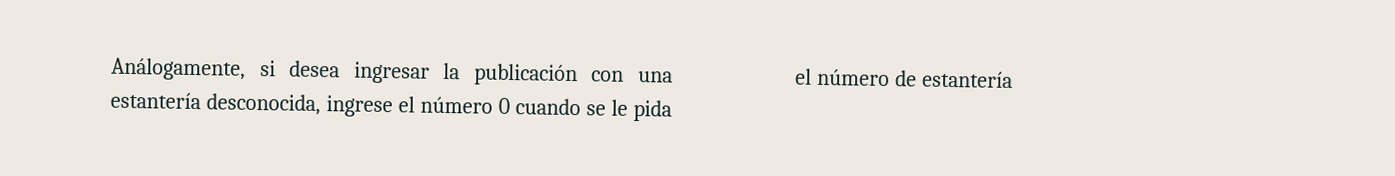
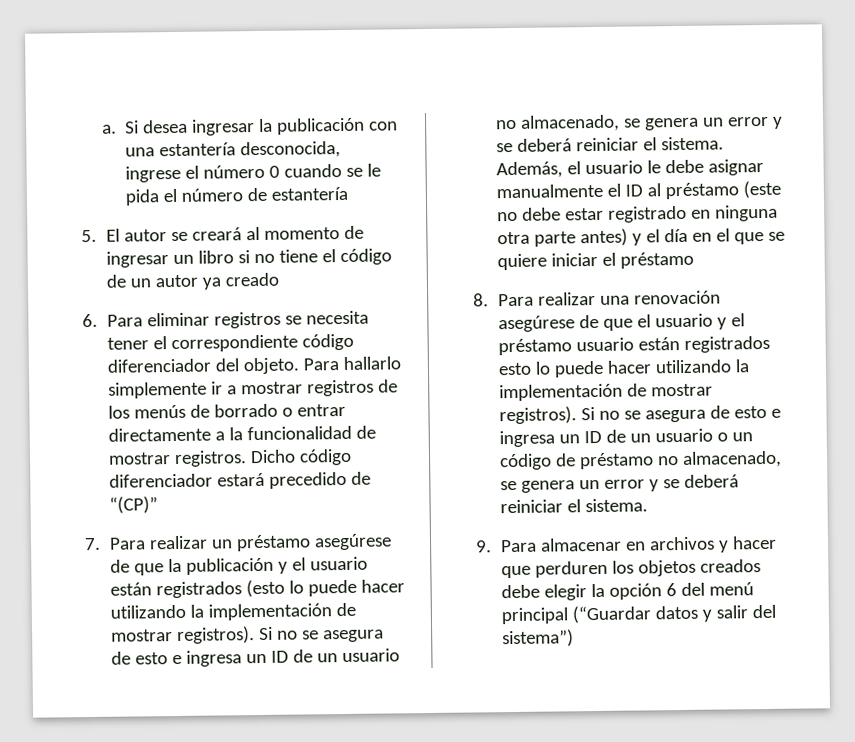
- Análogamente, si desea ingresar la publicación con una estantería desconocida, ingrese el número 0 cuando se le pida el número de estantería
+ a. Si desea ingresar la publicación con una estantería desconocida, ingrese el número 0 cuando se le pida el número de estantería
+ 5. El autor se creará al momento de ingresar un libro si no tiene el código de un autor ya creado
+ 6. Para eliminar registros se necesita tener el correspondiente código diferenciador del objeto. Para hallarlo simplemente ir a mostrar registros de los menús de borrado o entrar directamente a la funcionalidad de mostrar registros. Dicho código diferenciador estará precedido de “(CP)”
+ 7. Para realizar un préstamo asegúrese de que la publicación y el usuario están registrados (esto lo puede hacer utilizando la implementación de mostrar registros). Si no se asegura de esto e ingresa un ID de un usuario no almacenado, se genera un error y se deberá reiniciar el sistema. Además, el usuario le debe asignar manualmente el ID al préstamo (este no debe estar registrado en ninguna otra parte antes) y el día en el que se quiere iniciar el préstamo
+ 8. Para realizar una renovación asegúrese de que el usuario y el préstamo usuario están registrados esto lo puede hacer utilizando la implementación de mostrar registros). Si no se asegura de esto e ingresa un ID de un usuario o un código de préstamo no almacenado, se genera un error y se deberá reiniciar el sistema.
+ 9. Para almacenar en archivos y hacer que perduren los objetos creados debe elegir la opción 6 del menú principal (“Guardar datos y salir del sistema”)

